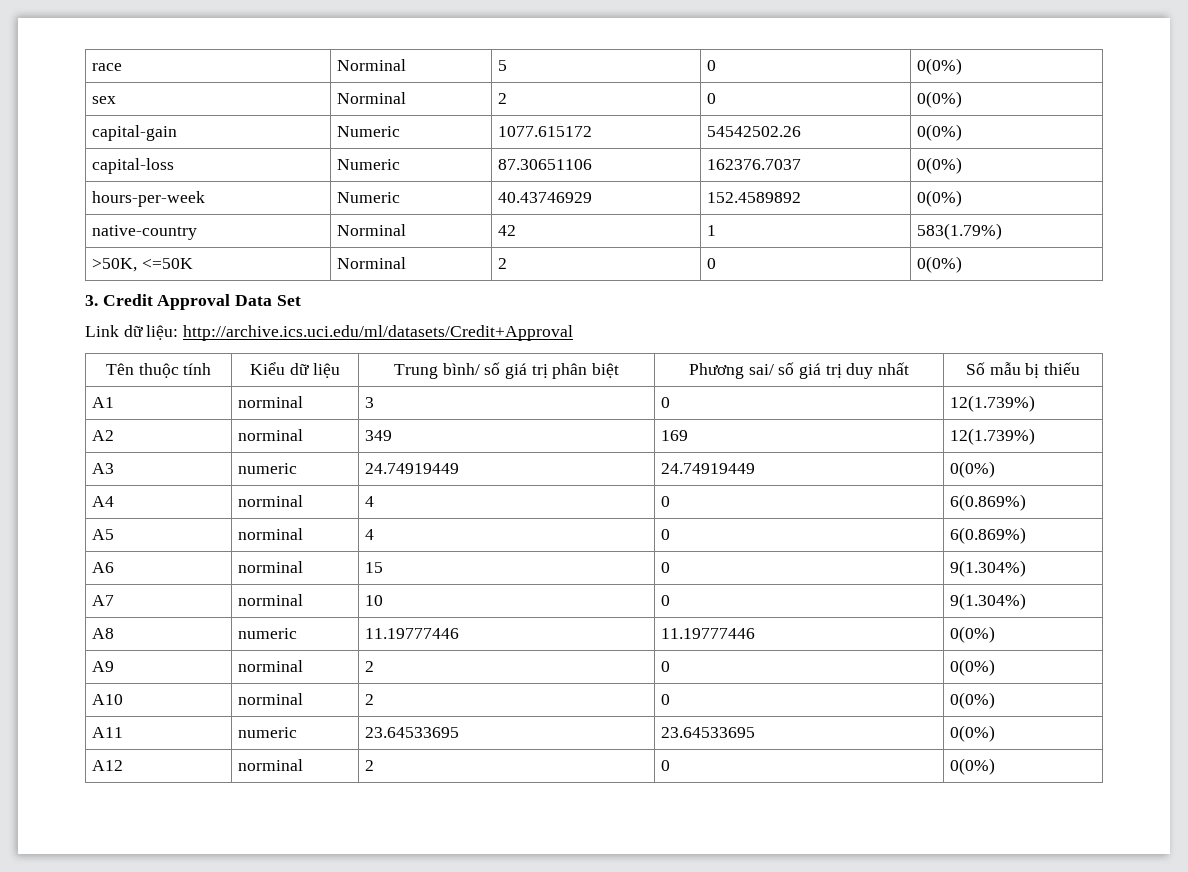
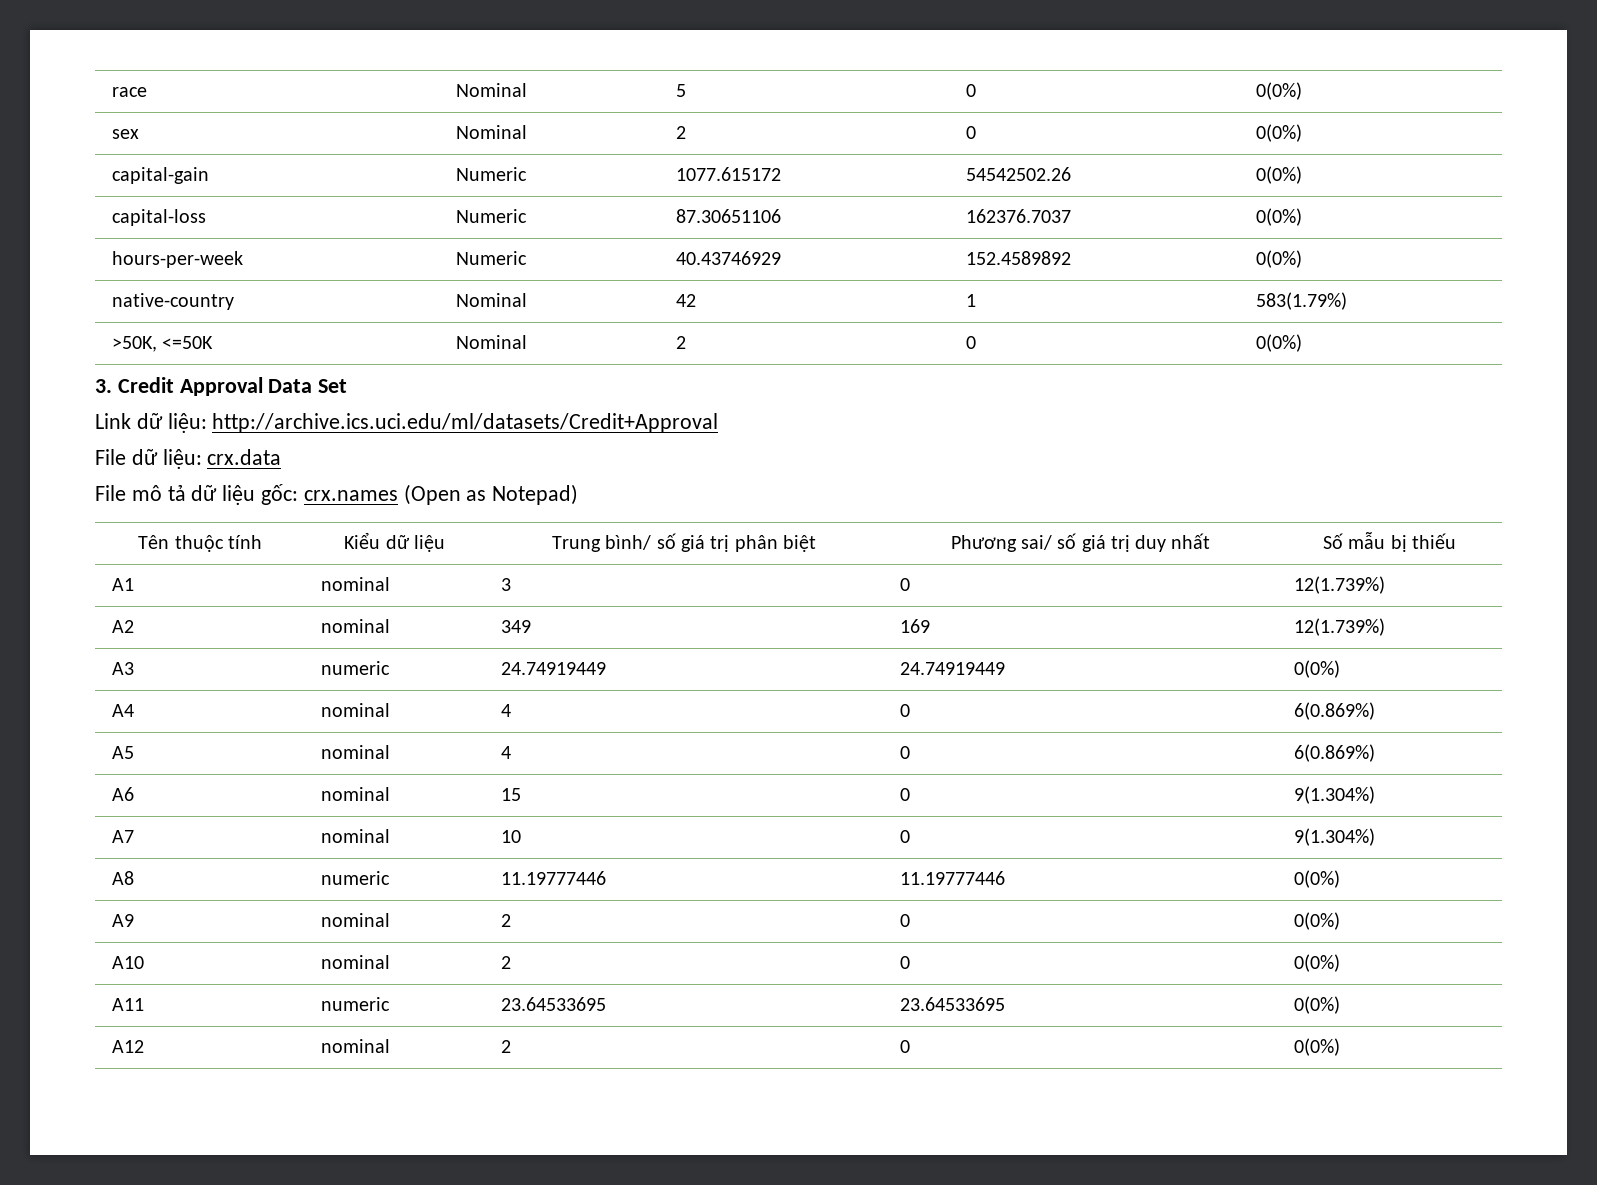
- race | Norminal | 5 | 0 | 0(0%)
+ race | Nominal | 5 | 0 | 0(0%)
- sex | Norminal | 2 | 0 | 0(0%)
+ sex | Nominal | 2 | 0 | 0(0%)
- native-country | Norminal | 42 | 1 | 583(1.79%)
+ native-country | Nominal | 42 | 1 | 583(1.79%)
- >50K, <=50K | Norminal | 2 | 0 | 0(0%)
+ >50K, <=50K | Nominal | 2 | 0 | 0(0%)
+ File dữ liệu: crx.data
+ File mô tả dữ liệu gốc: crx.names (Open as Notepad)
- A1 | norminal | 3 | 0 | 12(1.739%)
+ A1 | nominal | 3 | 0 | 12(1.739%)
- A2 | norminal | 349 | 169 | 12(1.739%)
+ A2 | nominal | 349 | 169 | 12(1.739%)
- A4 | norminal | 4 | 0 | 6(0.869%)
+ A4 | nominal | 4 | 0 | 6(0.869%)
- A5 | norminal | 4 | 0 | 6(0.869%)
+ A5 | nominal | 4 | 0 | 6(0.869%)
- A6 | norminal | 15 | 0 | 9(1.304%)
+ A6 | nominal | 15 | 0 | 9(1.304%)
- A7 | norminal | 10 | 0 | 9(1.304%)
+ A7 | nominal | 10 | 0 | 9(1.304%)
- A9 | norminal | 2 | 0 | 0(0%)
+ A9 | nominal | 2 | 0 | 0(0%)
- A10 | norminal | 2 | 0 | 0(0%)
+ A10 | nominal | 2 | 0 | 0(0%)
- A12 | norminal | 2 | 0 | 0(0%)
+ A12 | nominal | 2 | 0 | 0(0%)

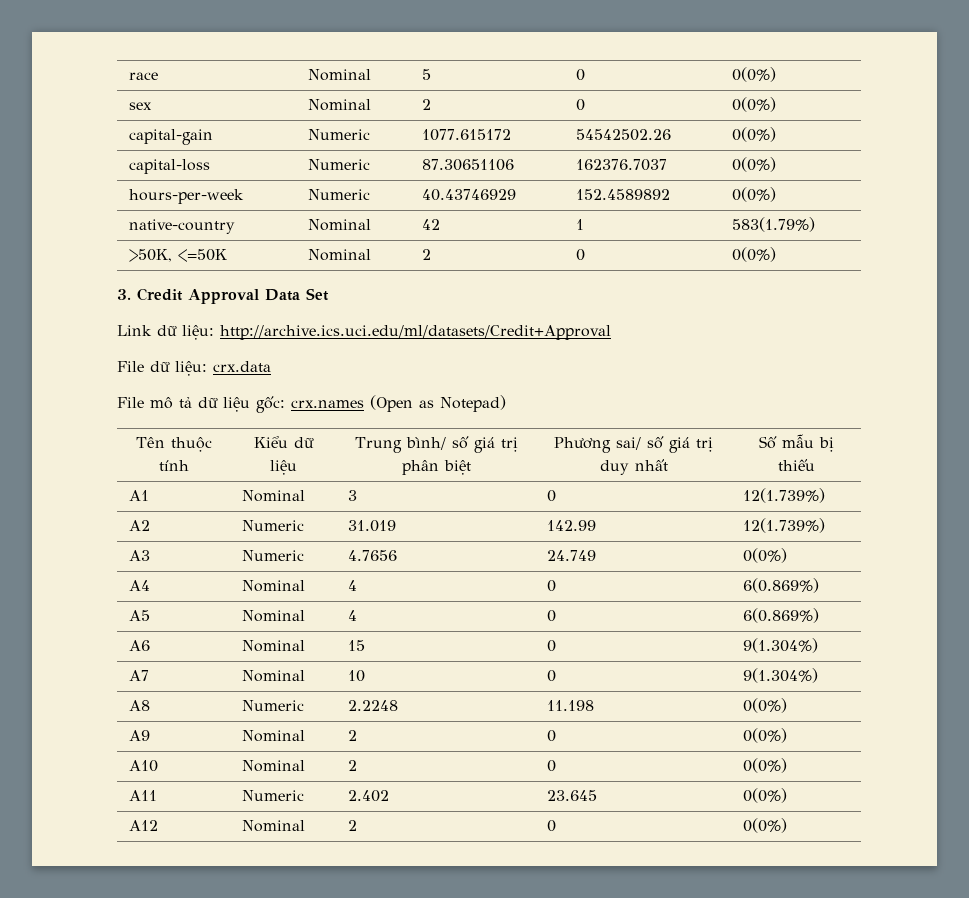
- A1 | nominal | 3 | 0 | 12(1.739%)
+ A1 | Nominal | 3 | 0 | 12(1.739%)
- A2 | nominal | 349 | 169 | 12(1.739%)
+ A2 | Numeric | 31.019 | 142.99 | 12(1.739%)
- A3 | numeric | 24.74919449 | 24.74919449 | 0(0%)
+ A3 | Numeric | 4.7656 | 24.749 | 0(0%)
- A4 | nominal | 4 | 0 | 6(0.869%)
+ A4 | Nominal | 4 | 0 | 6(0.869%)
- A5 | nominal | 4 | 0 | 6(0.869%)
+ A5 | Nominal | 4 | 0 | 6(0.869%)
- A6 | nominal | 15 | 0 | 9(1.304%)
+ A6 | Nominal | 15 | 0 | 9(1.304%)
- A7 | nominal | 10 | 0 | 9(1.304%)
+ A7 | Nominal | 10 | 0 | 9(1.304%)
- A8 | numeric | 11.19777446 | 11.19777446 | 0(0%)
+ A8 | Numeric | 2.2248 | 11.198 | 0(0%)
- A9 | nominal | 2 | 0 | 0(0%)
+ A9 | Nominal | 2 | 0 | 0(0%)
- A10 | nominal | 2 | 0 | 0(0%)
+ A10 | Nominal | 2 | 0 | 0(0%)
- A11 | numeric | 23.64533695 | 23.64533695 | 0(0%)
+ A11 | Numeric | 2.402 | 23.645 | 0(0%)
- A12 | nominal | 2 | 0 | 0(0%)
+ A12 | Nominal | 2 | 0 | 0(0%)

